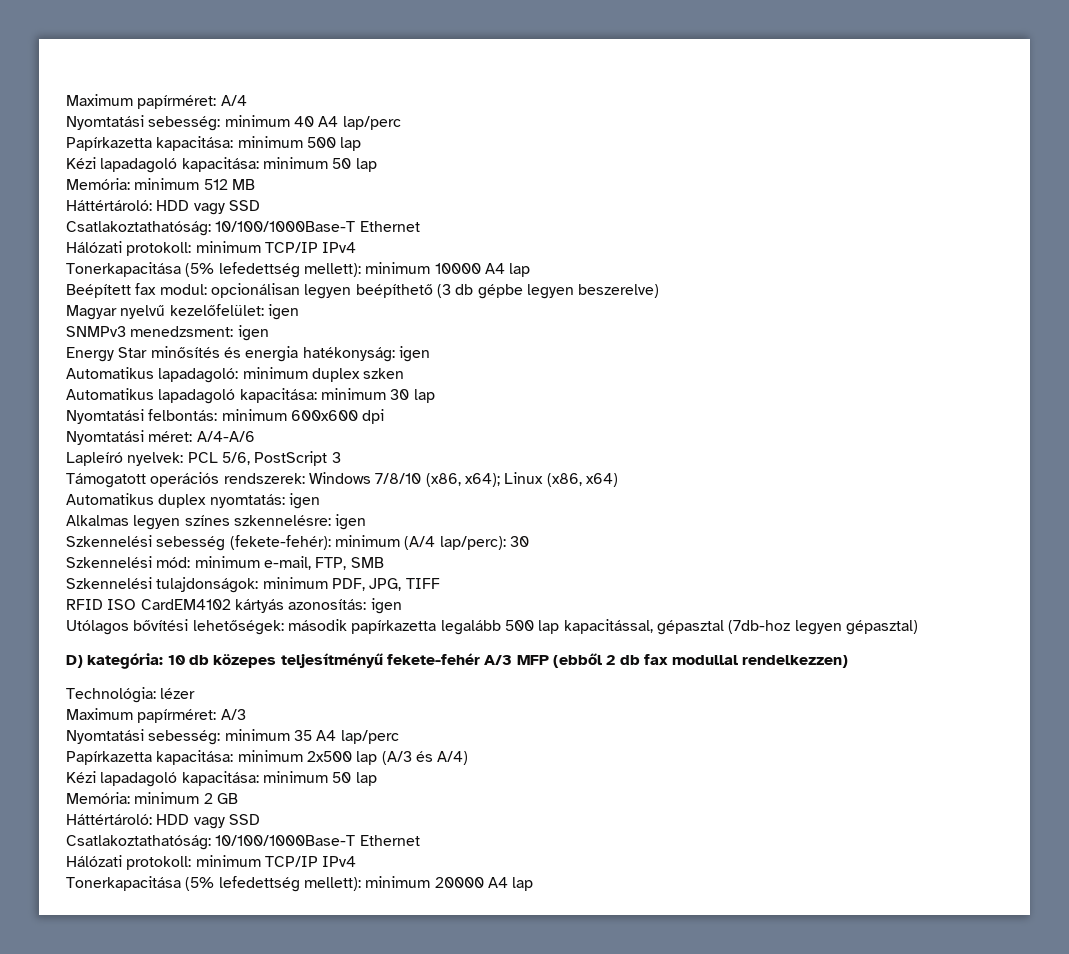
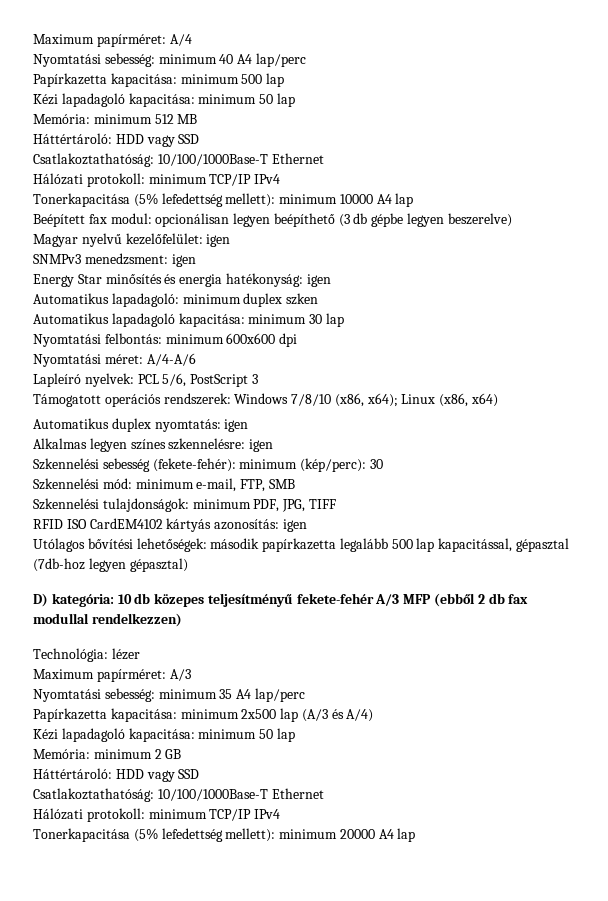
- Szkennelési sebesség (fekete-fehér): minimum (A/4 lap/perc): 30
+ Szkennelési sebesség (fekete-fehér): minimum (kép/perc): 30

